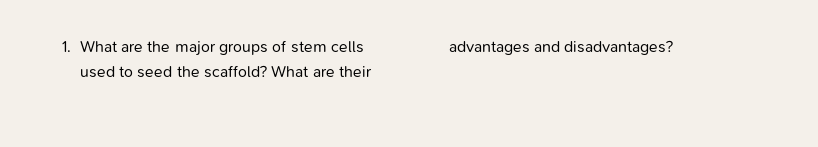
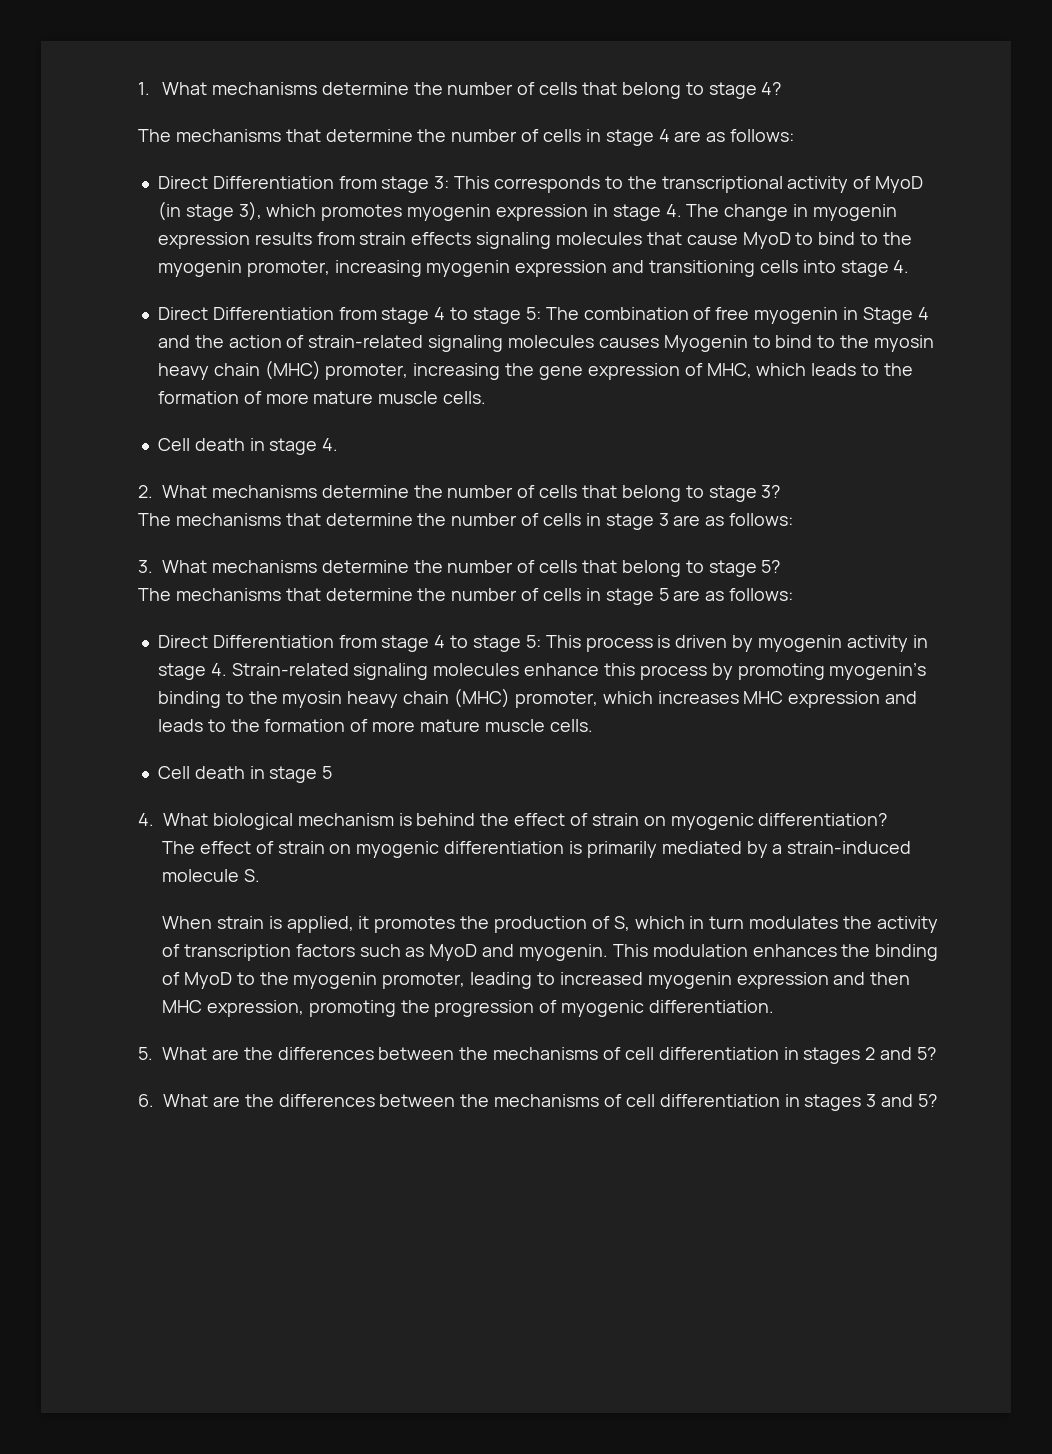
- 1. What are the major groups of stem cells used to seed the scaffold? What are their advantages and disadvantages?
+ 1. What mechanisms determine the number of cells that belong to stage 4?
+ The mechanisms that determine the number of cells in stage 4 are as follows:
+ Direct Differentiation from stage 3: This corresponds to the transcriptional activity of MyoD (in stage 3), which promotes myogenin expression in stage 4. The change in myogenin expression results from strain effects signaling molecules that cause MyoD to bind to the myogenin promoter, increasing myogenin expression and transitioning cells into stage 4.
+ Direct Differentiation from stage 4 to stage 5: The combination of free myogenin in Stage 4 and the action of strain-related signaling molecules causes Myogenin to bind to the myosin heavy chain (MHC) promoter, increasing the gene expression of MHC, which leads to the formation of more mature muscle cells.
+ Cell death in stage 4.
+ 2. What mechanisms determine the number of cells that belong to stage 3?
+ The mechanisms that determine the number of cells in stage 3 are as follows:
+ 3. What mechanisms determine the number of cells that belong to stage 5?
+ The mechanisms that determine the number of cells in stage 5 are as follows:
+ Direct Differentiation from stage 4 to stage 5: This process is driven by myogenin activity in stage 4. Strain-related signaling molecules enhance this process by promoting myogenin’s binding to the myosin heavy chain (MHC) promoter, which increases MHC expression and leads to the formation of more mature muscle cells.
+ Cell death in stage 5
+ 4. What biological mechanism is behind the effect of strain on myogenic differentiation?
+ The effect of strain on myogenic differentiation is primarily mediated by a strain-induced molecule S.
+ When strain is applied, it promotes the production of S, which in turn modulates the activity of transcription factors such as MyoD and myogenin. This modulation enhances the binding of MyoD to the myogenin promoter, leading to increased myogenin expression and then MHC expression, promoting the progression of myogenic differentiation.
+ 5. What are the differences between the mechanisms of cell differentiation in stages 2 and 5?
+ 6. What are the differences between the mechanisms of cell differentiation in stages 3 and 5?

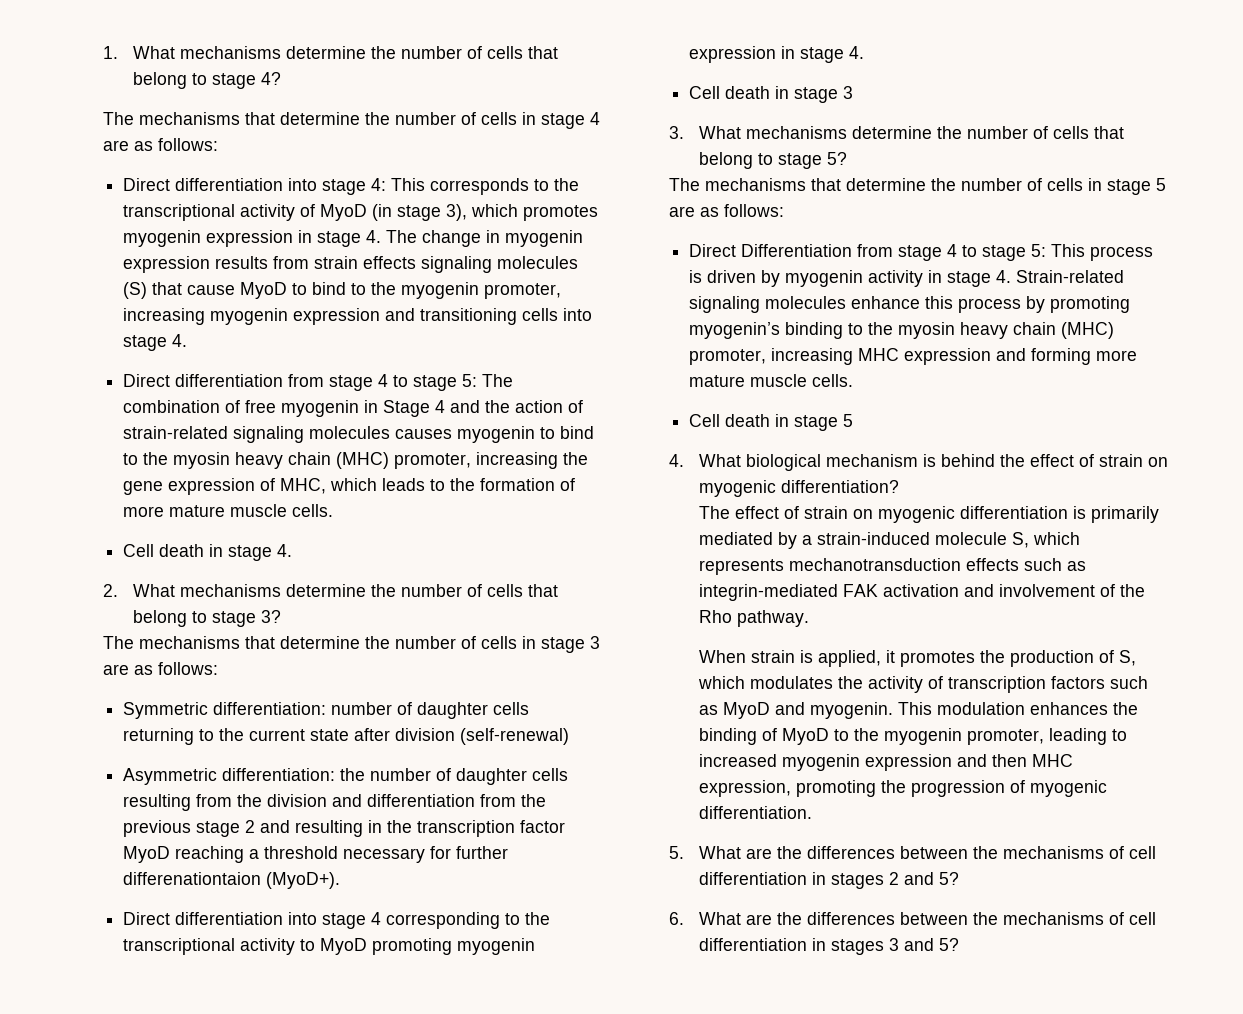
- Direct Differentiation from stage 3: This corresponds to the transcriptional activity of MyoD (in stage 3), which promotes myogenin expression in stage 4. The change in myogenin expression results from strain effects signaling molecules that cause MyoD to bind to the myogenin promoter, increasing myogenin expression and transitioning cells into stage 4.
+ Direct differentiation into stage 4: This corresponds to the transcriptional activity of MyoD (in stage 3), which promotes myogenin expression in stage 4. The change in myogenin expression results from strain effects signaling molecules (S) that cause MyoD to bind to the myogenin promoter, increasing myogenin expression and transitioning cells into stage 4.
- Direct Differentiation from stage 4 to stage 5: The combination of free myogenin in Stage 4 and the action of strain-related signaling molecules causes Myogenin to bind to the myosin heavy chain (MHC) promoter, increasing the gene expression of MHC, which leads to the formation of more mature muscle cells.
+ Direct differentiation from stage 4 to stage 5: The combination of free myogenin in Stage 4 and the action of strain-related signaling molecules causes myogenin to bind to the myosin heavy chain (MHC) promoter, increasing the gene expression of MHC, which leads to the formation of more mature muscle cells.
+ Symmetric differentiation: number of daughter cells returning to the current state after division (self-renewal)
+ Asymmetric differentiation: the number of daughter cells resulting from the division and differentiation from the previous stage 2 and resulting in the transcription factor MyoD reaching a threshold necessary for further differenationtaion (MyoD+).
+ Direct differentiation into stage 4 corresponding to the transcriptional activity to MyoD promoting myogenin expression in stage 4.
+ Cell death in stage 3
- Direct Differentiation from stage 4 to stage 5: This process is driven by myogenin activity in stage 4. Strain-related signaling molecules enhance this process by promoting myogenin’s binding to the myosin heavy chain (MHC) promoter, which increases MHC expression and leads to the formation of more mature muscle cells.
+ Direct Differentiation from stage 4 to stage 5: This process is driven by myogenin activity in stage 4. Strain-related signaling molecules enhance this process by promoting myogenin’s binding to the myosin heavy chain (MHC) promoter, increasing MHC expression and forming more mature muscle cells.
- The effect of strain on myogenic differentiation is primarily mediated by a strain-induced molecule S.
+ The effect of strain on myogenic differentiation is primarily mediated by a strain-induced molecule S, which represents mechanotransduction effects such as integrin-mediated FAK activation and involvement of the Rho pathway.
- When strain is applied, it promotes the production of S, which in turn modulates the activity of transcription factors such as MyoD and myogenin.
+ When strain is applied, it promotes the production of S, which modulates the activity of transcription factors such as MyoD and myogenin.

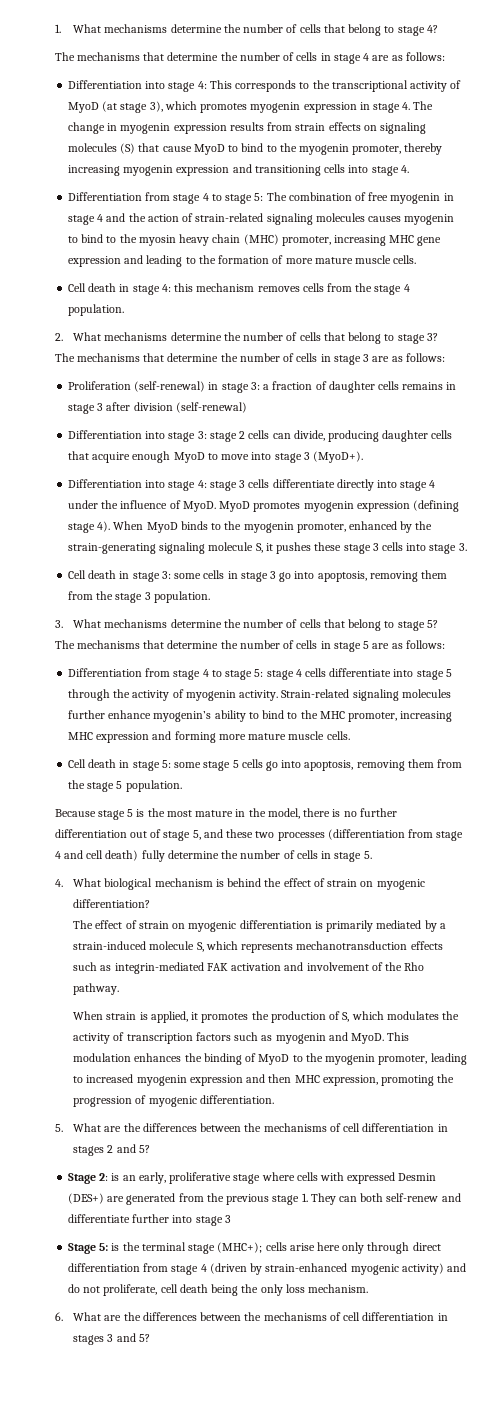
- Direct differentiation into stage 4: This corresponds to the transcriptional activity of MyoD (in stage 3), which promotes myogenin expression in stage 4. The change in myogenin expression results from strain effects signaling molecules (S) that cause MyoD to bind to the myogenin promoter, increasing myogenin expression and transitioning cells into stage 4.
+ Differentiation into stage 4: This corresponds to the transcriptional activity of MyoD (at stage 3), which promotes myogenin expression in stage 4. The change in myogenin expression results from strain effects on signaling molecules (S) that cause MyoD to bind to the myogenin promoter, thereby increasing myogenin expression and transitioning cells into stage 4.
- Direct differentiation from stage 4 to stage 5: The combination of free myogenin in Stage 4 and the action of strain-related signaling molecules causes myogenin to bind to the myosin heavy chain (MHC) promoter, increasing the gene expression of MHC, which leads to the formation of more mature muscle cells.
+ Differentiation from stage 4 to stage 5: The combination of free myogenin in stage 4 and the action of strain-related signaling molecules causes myogenin to bind to the myosin heavy chain (MHC) promoter, increasing MHC gene expression and leading to the formation of more mature muscle cells.
- Cell death in stage 4.
+ Cell death in stage 4: this mechanism removes cells from the stage 4 population.
- Symmetric differentiation: number of daughter cells returning to the current state after division (self-renewal)
- Asymmetric differentiation: the number of daughter cells resulting from the division and differentiation from the previous stage 2 and resulting in the transcription factor MyoD reaching a threshold necessary for further differenationtaion (MyoD+).
- Direct differentiation into stage 4 corresponding to the transcriptional activity to MyoD promoting myogenin expression in stage 4.
- Cell death in stage 3
+ Proliferation (self-renewal) in stage 3: a fraction of daughter cells remains in stage 3 after division (self-renewal)
+ Differentiation into stage 3: stage 2 cells can divide, producing daughter cells that acquire enough MyoD to move into stage 3 (MyoD+).
+ Differentiation into stage 4: stage 3 cells differentiate directly into stage 4 under the influence of MyoD. MyoD promotes myogenin expression (defining stage 4). When MyoD binds to the myogenin promoter, enhanced by the strain-generating signaling molecule S, it pushes these stage 3 cells into stage 3.
+ Cell death in stage 3: some cells in stage 3 go into apoptosis, removing them from the stage 3 population.
- Direct Differentiation from stage 4 to stage 5: This process is driven by myogenin activity in stage 4. Strain-related signaling molecules enhance this process by promoting myogenin’s binding to the myosin heavy chain (MHC) promoter, increasing MHC expression and forming more mature muscle cells.
+ Differentiation from stage 4 to stage 5: stage 4 cells differentiate into stage 5 through the activity of myogenin activity. Strain-related signaling molecules further enhance myogenin’s ability to bind to the MHC promoter, increasing MHC expression and forming more mature muscle cells.
- Cell death in stage 5
+ Cell death in stage 5: some stage 5 cells go into apoptosis, removing them from the stage 5 population.
+ Because stage 5 is the most mature in the model, there is no further differentiation out of stage 5, and these two processes (differentiation from stage 4 and cell death) fully determine the number of cells in stage 5.
- When strain is applied, it promotes the production of S, which modulates the activity of transcription factors such as MyoD and myogenin.
+ When strain is applied, it promotes the production of S, which modulates the activity of transcription factors such as myogenin and MyoD.
+ Stage 2: is an early, proliferative stage where cells with expressed Desmin (DES+) are generated from the previous stage 1. They can both self-renew and differentiate further into stage 3
+ Stage 5: is the terminal stage (MHC+); cells arise here only through direct differentiation from stage 4 (driven by strain-enhanced myogenic activity) and do not proliferate, cell death being the only loss mechanism.

